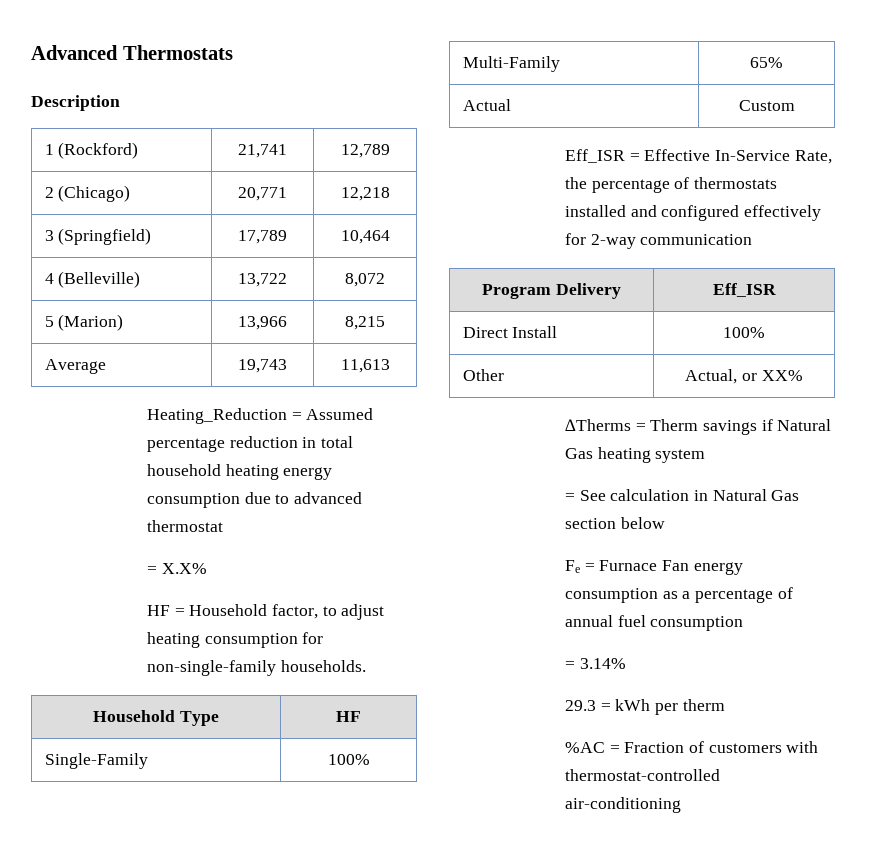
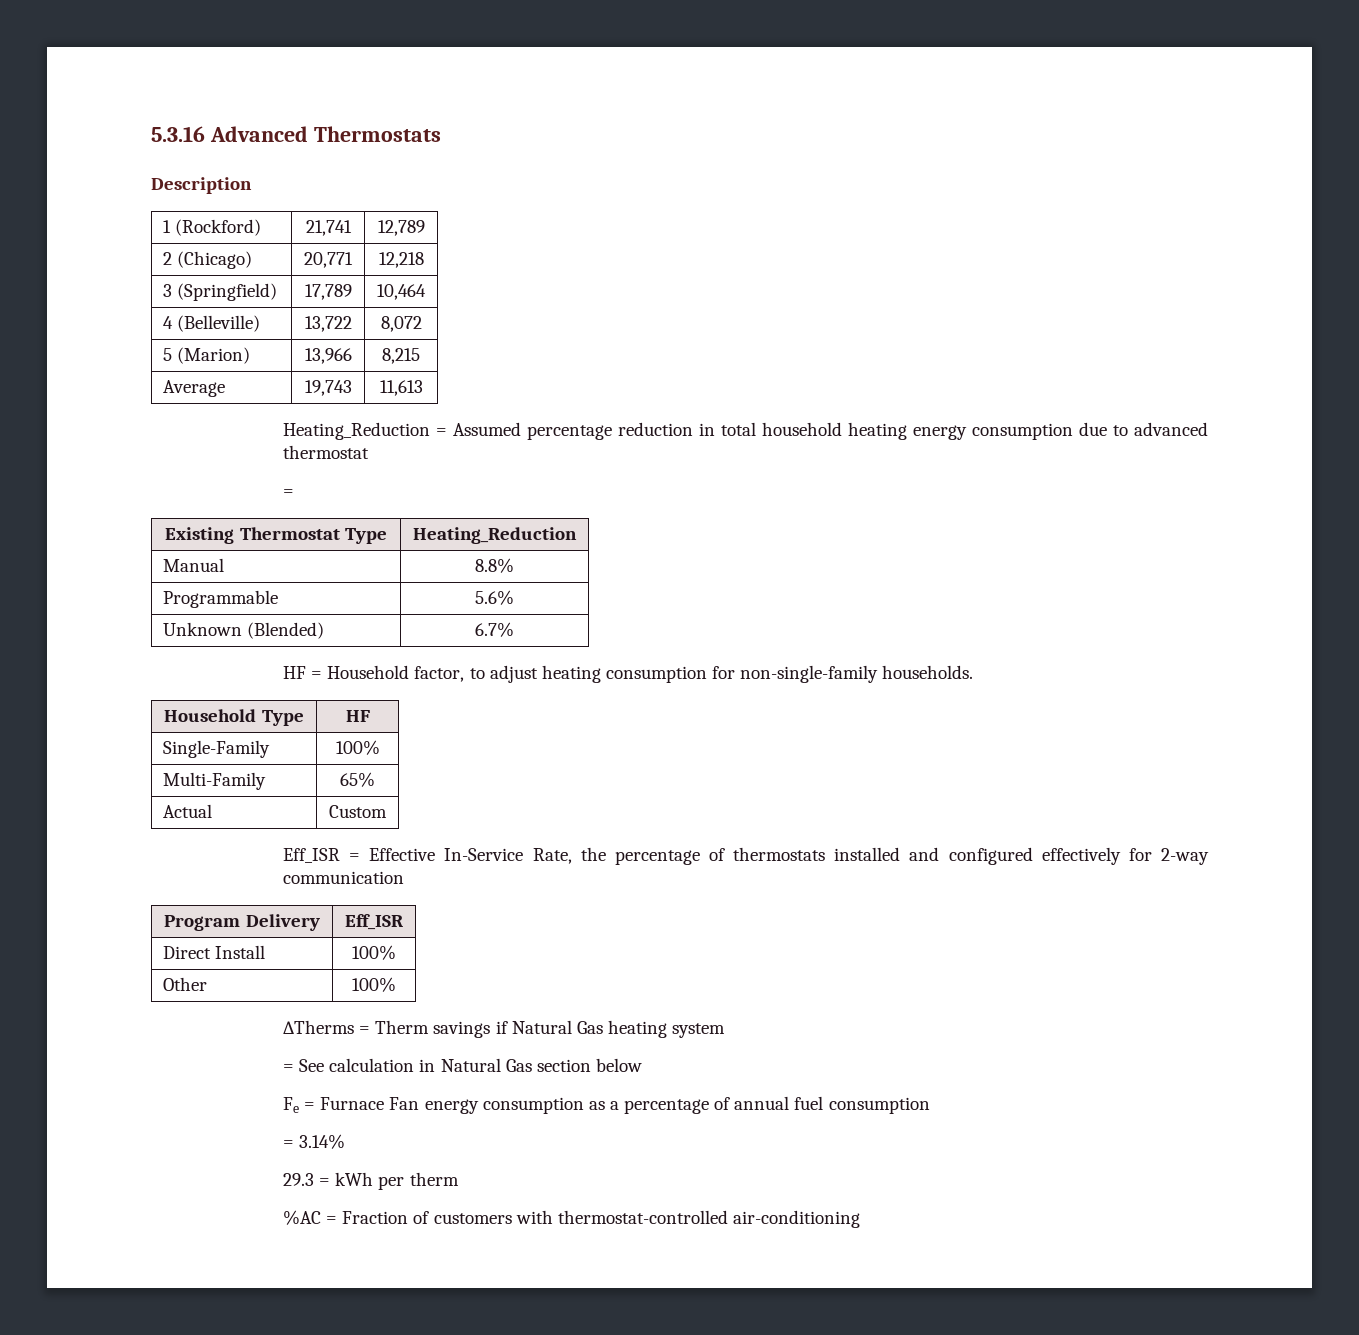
- Advanced Thermostats
+ 5.3.16 Advanced Thermostats
  Heating_Reduction = Assumed percentage reduction in total household heating energy consumption due to advanced thermostat
- = X.X%
+ =
+ Existing Thermostat Type | Heating_Reduction
+ Manual | 8.8%
+ Programmable | 5.6%
+ Unknown (Blended) | 6.7%
- Other | Actual, or XX%
+ Other | 100%

